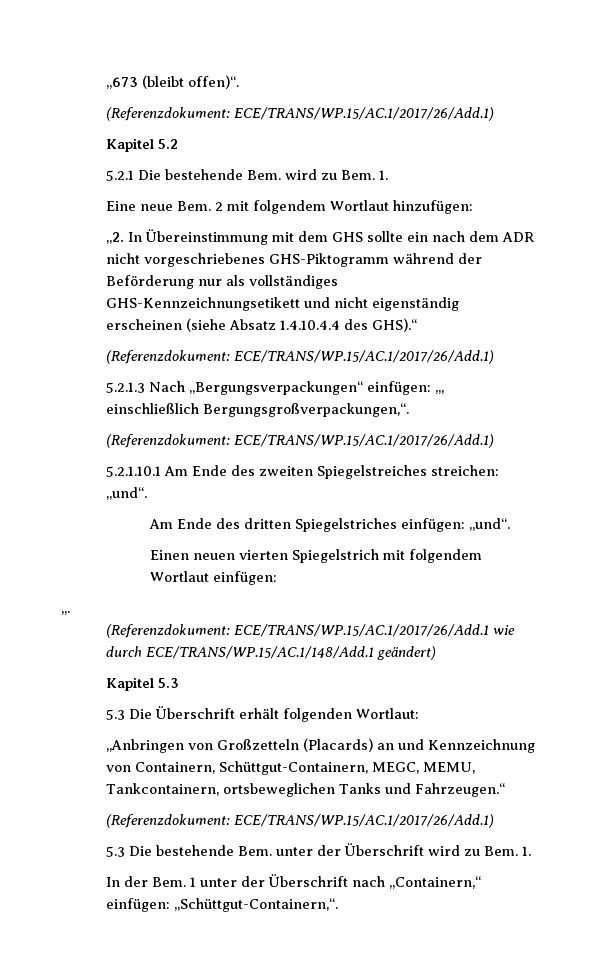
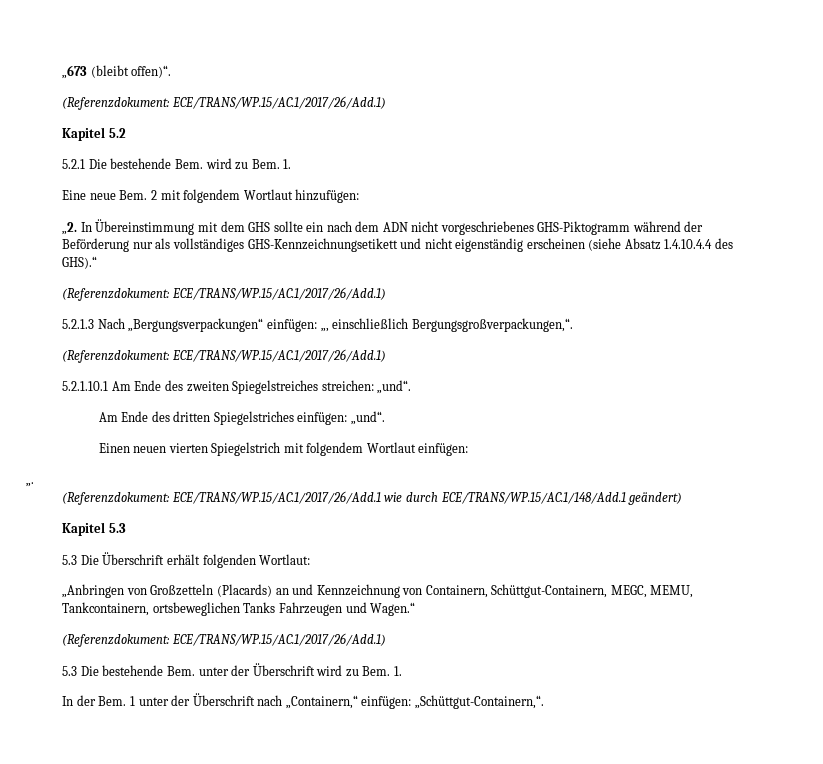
- In Übereinstimmung mit dem GHS sollte ein nach dem ADR nicht vorgeschriebenes GHS-Piktogramm während der Beförderung nur als vollständiges GHS-Kennzeichnungsetikett und nicht eigenständig erscheinen (siehe Absatz 1.4.10.4.4 des GHS).“
+ In Übereinstimmung mit dem GHS sollte ein nach dem ADN nicht vorgeschriebenes GHS-Piktogramm während der Beförderung nur als vollständiges GHS-Kennzeichnungsetikett und nicht eigenständig erscheinen (siehe Absatz 1.4.10.4.4 des GHS).“
- „Anbringen von Großzetteln (Placards) an und Kennzeichnung von Containern, Schüttgut-Containern, MEGC, MEMU, Tankcontainern, ortsbeweglichen Tanks und Fahrzeugen.“
+ „Anbringen von Großzetteln (Placards) an und Kennzeichnung von Containern, Schüttgut-Containern, MEGC, MEMU, Tankcontainern, ortsbeweglichen Tanks Fahrzeugen und Wagen.“

